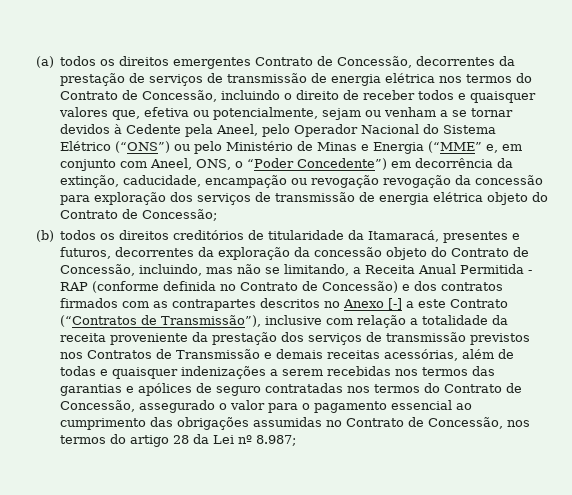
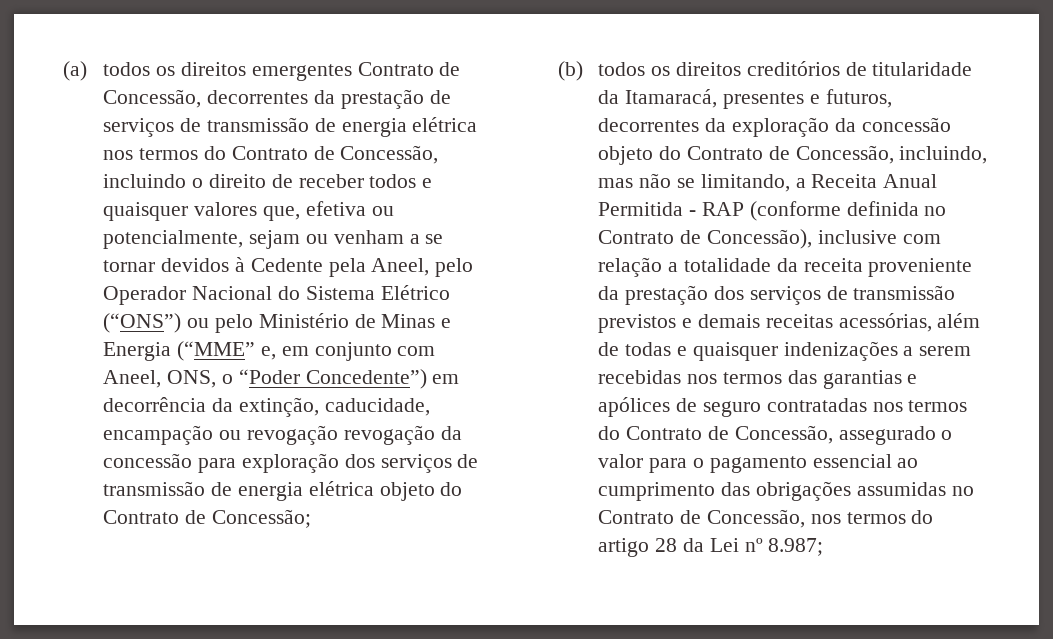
- (b) todos os direitos creditórios de titularidade da Itamaracá, presentes e futuros, decorrentes da exploração da concessão objeto do Contrato de Concessão, incluindo, mas não se limitando, a Receita Anual Permitida - RAP (conforme definida no Contrato de Concessão) e dos contratos firmados com as contrapartes descritos no Anexo [-] a este Contrato (“Contratos de Transmissão”), inclusive com relação a totalidade da receita proveniente da prestação dos serviços de transmissão previstos nos Contratos de Transmissão e demais receitas acessórias, além de todas e quaisquer indenizações a serem recebidas nos termos das garantias e apólices de seguro contratadas nos termos do Contrato de Concessão, assegurado o valor para o pagamento essencial ao cumprimento das obrigações assumidas no Contrato de Concessão, nos termos do artigo 28 da Lei nº 8.987;
+ (b) todos os direitos creditórios de titularidade da Itamaracá, presentes e futuros, decorrentes da exploração da concessão objeto do Contrato de Concessão, incluindo, mas não se limitando, a Receita Anual Permitida - RAP (conforme definida no Contrato de Concessão), inclusive com relação a totalidade da receita proveniente da prestação dos serviços de transmissão previstos e demais receitas acessórias, além de todas e quaisquer indenizações a serem recebidas nos termos das garantias e apólices de seguro contratadas nos termos do Contrato de Concessão, assegurado o valor para o pagamento essencial ao cumprimento das obrigações assumidas no Contrato de Concessão, nos termos do artigo 28 da Lei nº 8.987;

